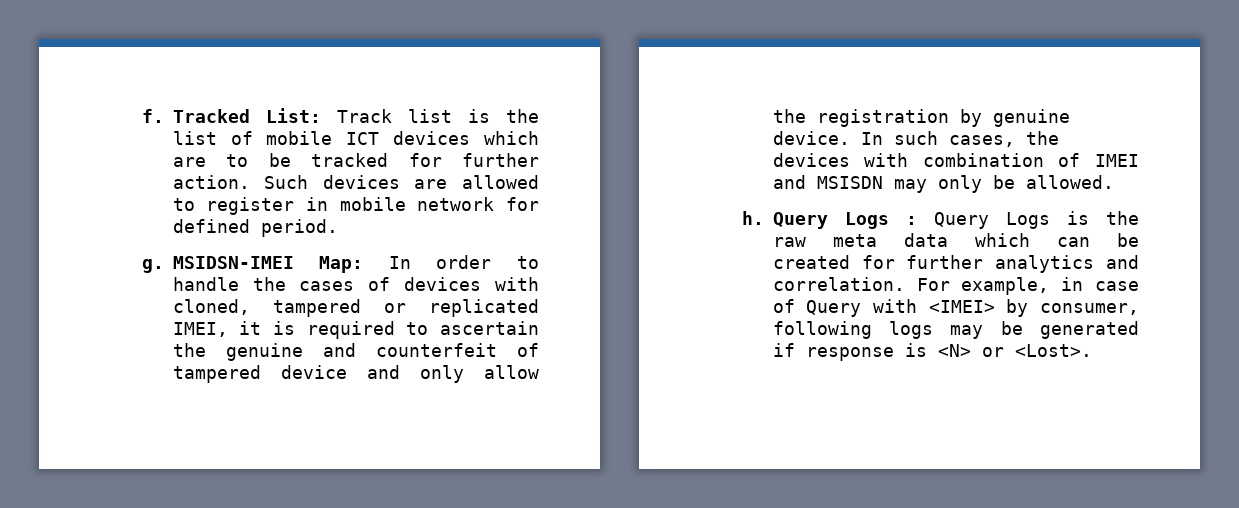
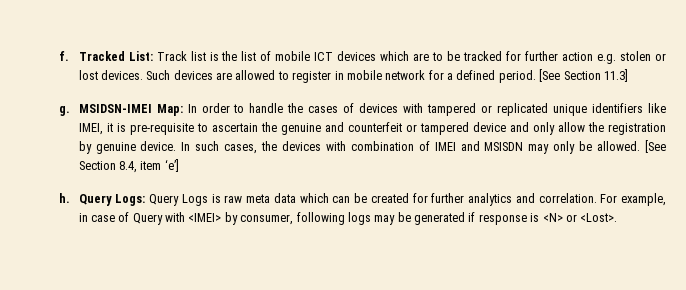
- Tracked List: Track list is the list of mobile ICT devices which are to be tracked for further action.
+ Tracked List: Track list is the list of mobile ICT devices which are to be tracked for further action e.g. stolen or lost devices.
- Such devices are allowed to register in mobile network for defined period.
+ Such devices are allowed to register in mobile network for a defined period. [See Section 11.3]
- MSIDSN-IMEI Map: In order to handle the cases of devices with cloned, tampered or replicated IMEI, it is required to ascertain the genuine and counterfeit of tampered device and only allow the registration by genuine device.
+ MSIDSN-IMEI Map: In order to handle the cases of devices with tampered or replicated unique identifiers like IMEI, it is pre-requisite to ascertain the genuine and counterfeit or tampered device and only allow the registration by genuine device.
+ [See Section 8.4, item ‘e’]
- Query Logs : Query Logs is the raw meta data which can be created for further analytics and correlation.
+ Query Logs: Query Logs is raw meta data which can be created for further analytics and correlation.

